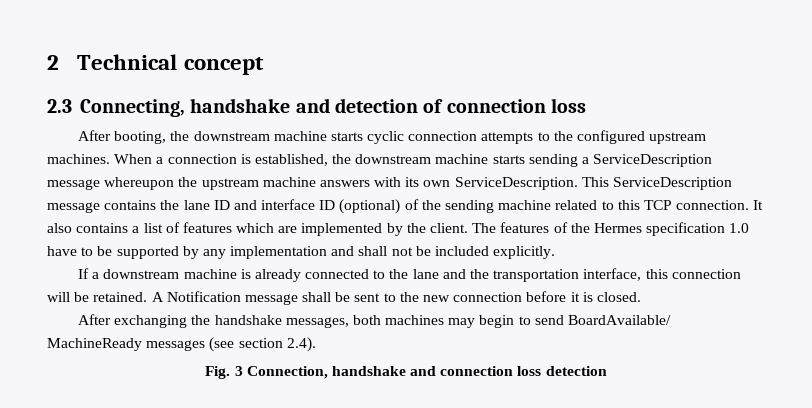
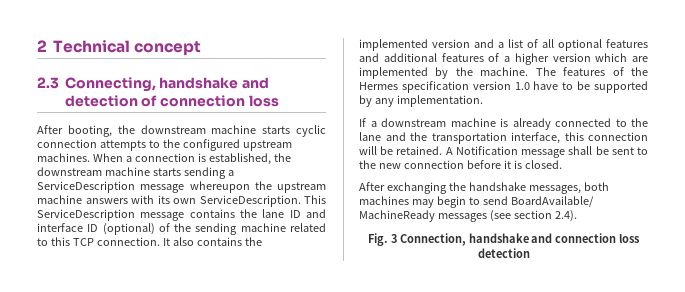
- It also contains a list of features which are implemented by the client.
+ It also contains the implemented version and a list of all optional features and additional features of a higher version which are implemented by the machine.
- The features of the Hermes specification 1.0 have to be supported by any implementation and shall not be included explicitly.
+ The features of the Hermes specification version 1.0 have to be supported by any implementation.

